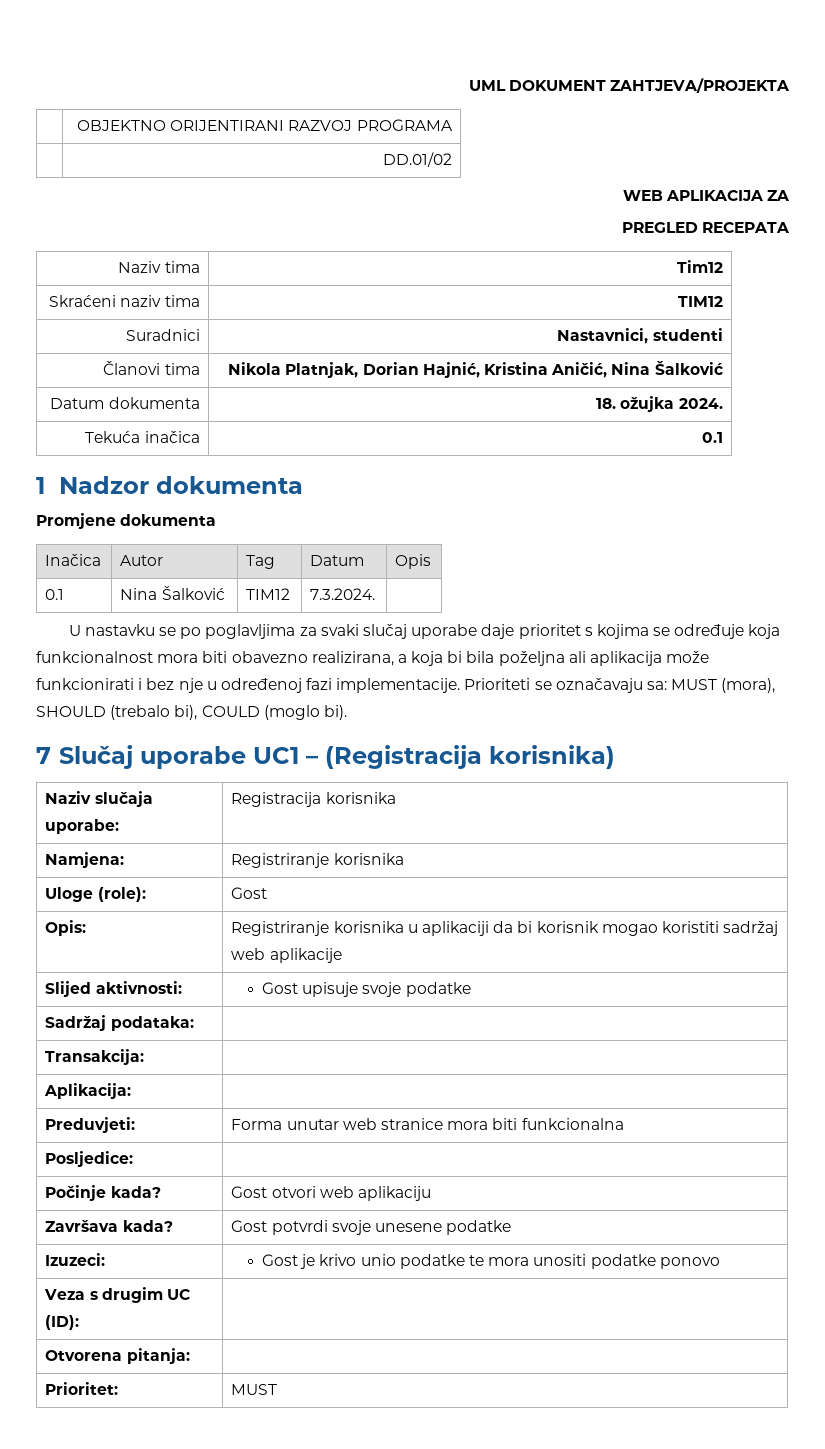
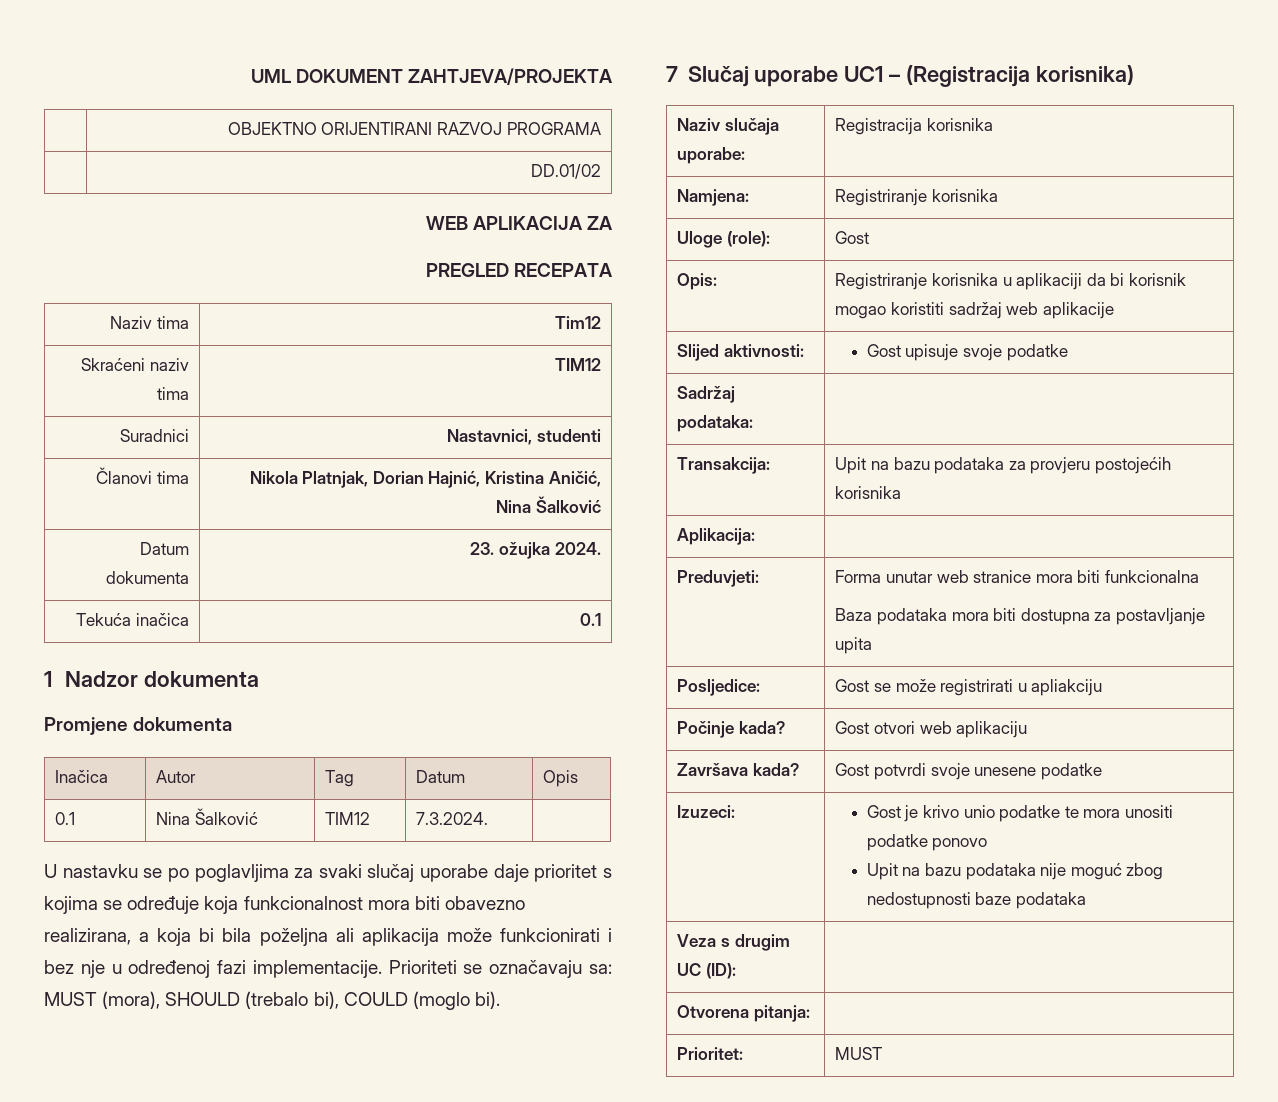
- Datum dokumenta | 18. ožujka 2024.
+ Datum dokumenta | 23. ožujka 2024.
- Transakcija: |
+ Transakcija: | Upit na bazu podataka za provjeru postojećih korisnika
  Preduvjeti: | Forma unutar web stranice mora biti funkcionalna
- Posljedice: |
+ Baza podataka mora biti dostupna za postavljanje upita
+ Posljedice: | Gost se može registrirati u apliakciju
  Izuzeci: | Gost je krivo unio podatke te mora unositi podatke ponovo
+ Upit na bazu podataka nije moguć zbog nedostupnosti baze podataka

